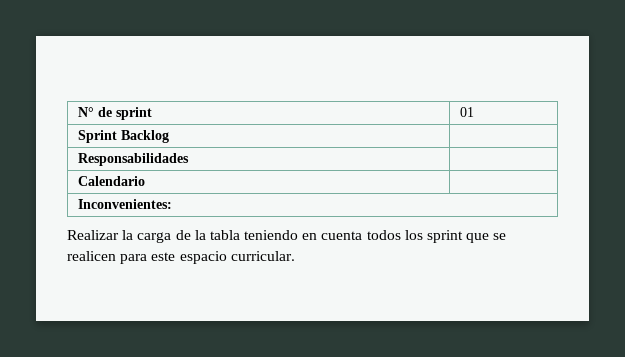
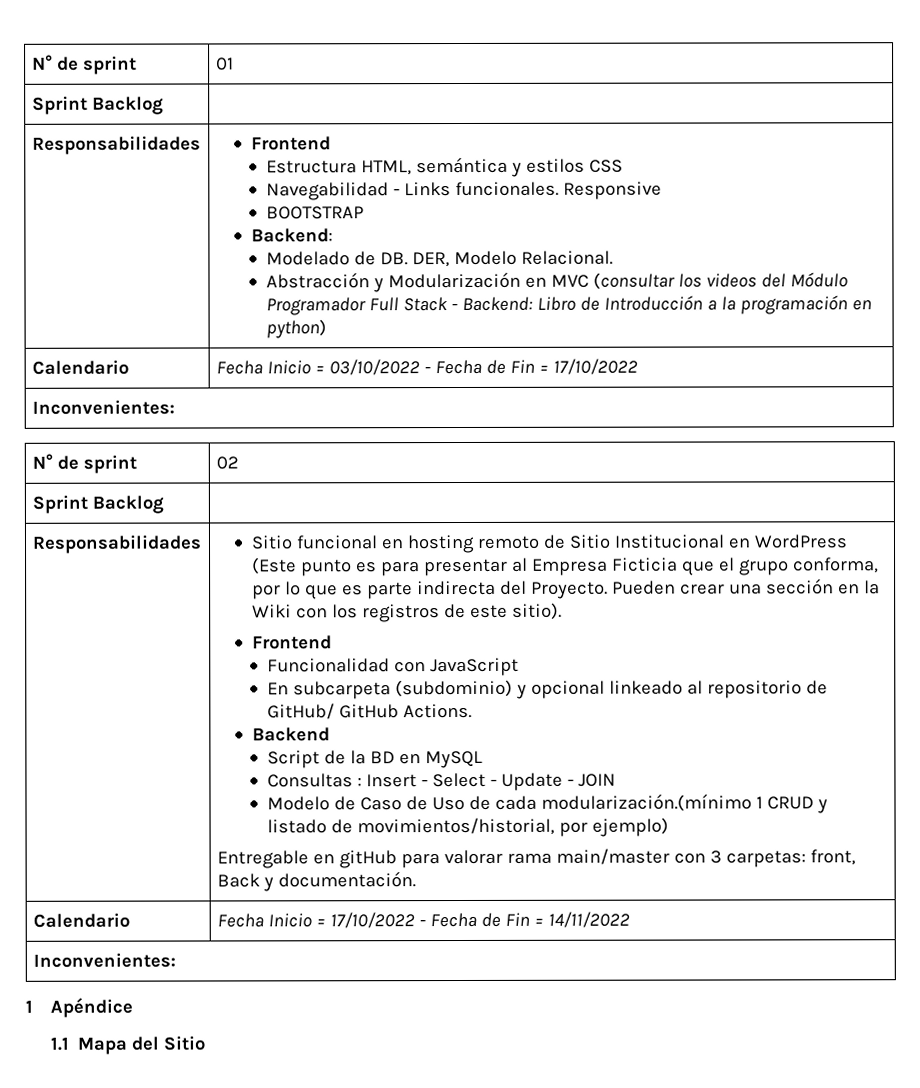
- Responsabilidades |
- Calendario |
+ Responsabilidades | Frontend
+ Estructura HTML, semántica y estilos CSS
+ Navegabilidad - Links funcionales. Responsive
+ BOOTSTRAP
+ Backend:
+ Modelado de DB. DER, Modelo Relacional.
+ Abstracción y Modularización en MVC (consultar los videos del Módulo Programador Full Stack - Backend: Libro de Introducción a la programación en python)
+ Calendario | Fecha Inicio = 03/10/2022 - Fecha de Fin = 17/10/2022
  Inconvenientes:
- Realizar la carga de la tabla teniendo en cuenta todos los sprint que se realicen para este espacio curricular.
+ N° de sprint | 02
+ Sprint Backlog |
+ Responsabilidades | Sitio funcional en hosting remoto de Sitio Institucional en WordPress (Este punto es para presentar al Empresa Ficticia que el grupo conforma, por lo que es parte indirecta del Proyecto. Pueden crear una sección en la Wiki con los registros de este sitio).
+ Frontend
+ Funcionalidad con JavaScript
+ En subcarpeta (subdominio) y opcional linkeado al repositorio de GitHub/ GitHub Actions.
+ Backend
+ Script de la BD en MySQL
+ Consultas : Insert - Select - Update - JOIN
+ Modelo de Caso de Uso de cada modularización.(mínimo 1 CRUD y listado de movimientos/historial, por ejemplo)
+ Entregable en gitHub para valorar rama main/master con 3 carpetas: front, Back y documentación.
+ Calendario | Fecha Inicio = 17/10/2022 - Fecha de Fin = 14/11/2022
+ Inconvenientes:
+ 1 Apéndice
+ 1.1 Mapa del Sitio

